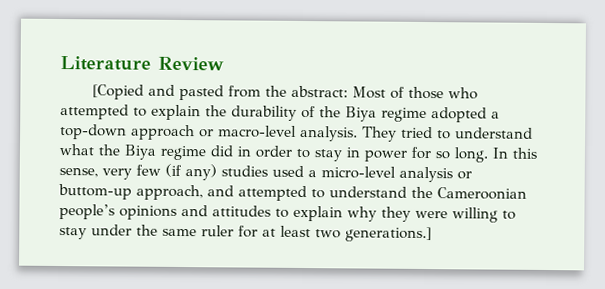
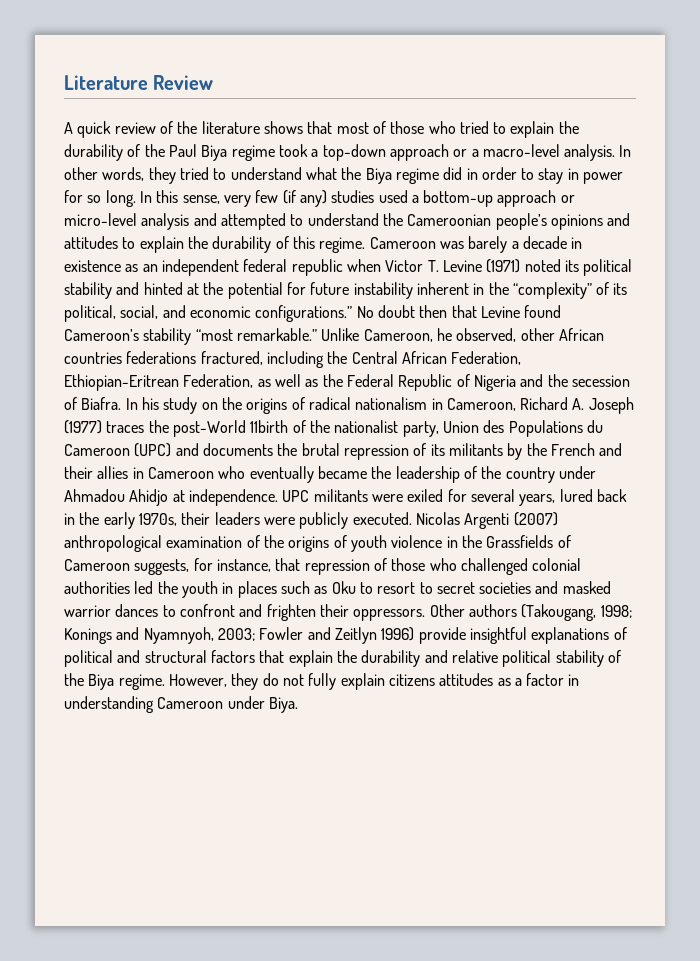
- [Copied and pasted from the abstract: Most of those who attempted to explain the durability of the Biya regime adopted a top-down approach or macro-level analysis.
+ A quick review of the literature shows that most of those who tried to explain the durability of the Paul Biya regime took a top-down approach or a macro-level analysis.
- They tried to understand what the Biya regime did in order to stay in power for so long.
+ In other words, they tried to understand what the Biya regime did in order to stay in power for so long.
- In this sense, very few (if any) studies used a micro-level analysis or buttom-up approach, and attempted to understand the Cameroonian people’s opinions and attitudes to explain why they were willing to stay under the same ruler for at least two generations.]
+ In this sense, very few (if any) studies used a bottom-up approach or micro-level analysis and attempted to understand the Cameroonian people’s opinions and attitudes to explain the durability of this regime. Cameroon was barely a decade in existence as an independent federal republic when Victor T. Levine (1971) noted its political stability and hinted at the potential for future instability inherent in the “complexity” of its political, social, and economic configurations.” No doubt then that Levine found Cameroon’s stability “most remarkable.” Unlike Cameroon, he observed, other African countries federations fractured, including the Central African Federation, Ethiopian-Eritrean Federation, as well as the Federal Republic of Nigeria and the secession of Biafra. In his study on the origins of radical nationalism in Cameroon, Richard A. Joseph (1977) traces the post-World 11birth of the nationalist party, Union des Populations du Cameroon (UPC) and documents the brutal repression of its militants by the French and their allies in Cameroon who eventually became the leadership of the country under Ahmadou Ahidjo at independence. UPC militants were exiled for several years, lured back in the early 1970s, their leaders were publicly executed. Nicolas Argenti (2007) anthropological examination of the origins of youth violence in the Grassfields of Cameroon suggests, for instance, that repression of those who challenged colonial authorities led the youth in places such as Oku to resort to secret societies and masked warrior dances to confront and frighten their oppressors. Other authors (Takougang, 1998; Konings and Nyamnyoh, 2003; Fowler and Zeitlyn 1996) provide insightful explanations of political and structural factors that explain the durability and relative political stability of the Biya regime. However, they do not fully explain citizens attitudes as a factor in understanding Cameroon under Biya.

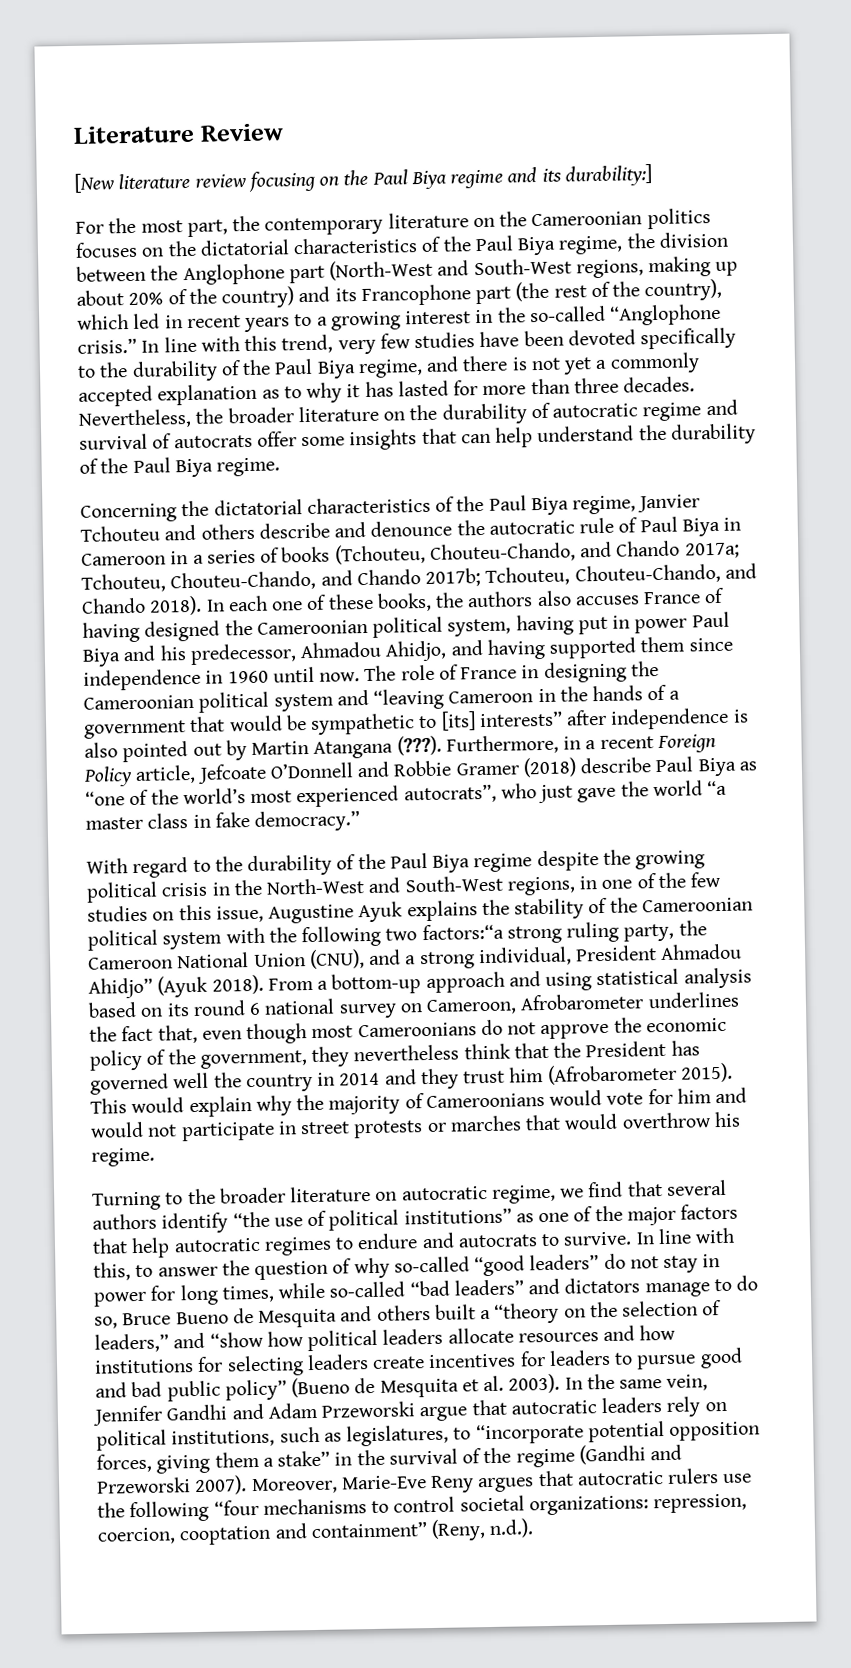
- A quick review of the literature shows that most of those who tried to explain the durability of the Paul Biya regime took a top-down approach or a macro-level analysis. In other words, they tried to understand what the Biya regime did in order to stay in power for so long. In this sense, very few (if any) studies used a bottom-up approach or micro-level analysis and attempted to understand the Cameroonian people’s opinions and attitudes to explain the durability of this regime. Cameroon was barely a decade in existence as an independent federal republic when Victor T. Levine (1971) noted its political stability and hinted at the potential for future instability inherent in the “complexity” of its political, social, and economic configurations.” No doubt then that Levine found Cameroon’s stability “most remarkable.” Unlike Cameroon, he observed, other African countries federations fractured, including the Central African Federation, Ethiopian-Eritrean Federation, as well as the Federal Republic of Nigeria and the secession of Biafra. In his study on the origins of radical nationalism in Cameroon, Richard A. Joseph (1977) traces the post-World 11birth of the nationalist party, Union des Populations du Cameroon (UPC) and documents the brutal repression of its militants by the French and their allies in Cameroon who eventually became the leadership of the country under Ahmadou Ahidjo at independence. UPC militants were exiled for several years, lured back in the early 1970s, their leaders were publicly executed. Nicolas Argenti (2007) anthropological examination of the origins of youth violence in the Grassfields of Cameroon suggests, for instance, that repression of those who challenged colonial authorities led the youth in places such as Oku to resort to secret societies and masked warrior dances to confront and frighten their oppressors. Other authors (Takougang, 1998; Konings and Nyamnyoh, 2003; Fowler and Zeitlyn 1996) provide insightful explanations of political and structural factors that explain the durability and relative political stability of the Biya regime. However, they do not fully explain citizens attitudes as a factor in understanding Cameroon under Biya.
+ [New literature review focusing on the Paul Biya regime and its durability:]
+ For the most part, the contemporary literature on the Cameroonian politics focuses on the dictatorial characteristics of the Paul Biya regime, the division between the Anglophone part (North-West and South-West regions, making up about 20% of the country) and its Francophone part (the rest of the country), which led in recent years to a growing interest in the so-called “Anglophone crisis.” In line with this trend, very few studies have been devoted specifically to the durability of the Paul Biya regime, and there is not yet a commonly accepted explanation as to why it has lasted for more than three decades. Nevertheless, the broader literature on the durability of autocratic regime and survival of autocrats offer some insights that can help understand the durability of the Paul Biya regime.
+ Concerning the dictatorial characteristics of the Paul Biya regime, Janvier Tchouteu and others describe and denounce the autocratic rule of Paul Biya in Cameroon in a series of books (Tchouteu, Chouteu-Chando, and Chando 2017a; Tchouteu, Chouteu-Chando, and Chando 2017b; Tchouteu, Chouteu-Chando, and Chando 2018). In each one of these books, the authors also accuses France of having designed the Cameroonian political system, having put in power Paul Biya and his predecessor, Ahmadou Ahidjo, and having supported them since independence in 1960 until now. The role of France in designing the Cameroonian political system and “leaving Cameroon in the hands of a government that would be sympathetic to [its] interests” after independence is also pointed out by Martin Atangana (???). Furthermore, in a recent Foreign Policy article, Jefcoate O’Donnell and Robbie Gramer (2018) describe Paul Biya as “one of the world’s most experienced autocrats”, who just gave the world “a master class in fake democracy.”
+ With regard to the durability of the Paul Biya regime despite the growing political crisis in the North-West and South-West regions, in one of the few studies on this issue, Augustine Ayuk explains the stability of the Cameroonian political system with the following two factors:“a strong ruling party, the Cameroon National Union (CNU), and a strong individual, President Ahmadou Ahidjo” (Ayuk 2018). From a bottom-up approach and using statistical analysis based on its round 6 national survey on Cameroon, Afrobarometer underlines the fact that, even though most Cameroonians do not approve the economic policy of the government, they nevertheless think that the President has governed well the country in 2014 and they trust him (Afrobarometer 2015). This would explain why the majority of Cameroonians would vote for him and would not participate in street protests or marches that would overthrow his regime.
+ Turning to the broader literature on autocratic regime, we find that several authors identify “the use of political institutions” as one of the major factors that help autocratic regimes to endure and autocrats to survive. In line with this, to answer the question of why so-called “good leaders” do not stay in power for long times, while so-called “bad leaders” and dictators manage to do so, Bruce Bueno de Mesquita and others built a “theory on the selection of leaders,” and “show how political leaders allocate resources and how institutions for selecting leaders create incentives for leaders to pursue good and bad public policy” (Bueno de Mesquita et al. 2003). In the same vein, Jennifer Gandhi and Adam Przeworski argue that autocratic leaders rely on political institutions, such as legislatures, to “incorporate potential opposition forces, giving them a stake” in the survival of the regime (Gandhi and Przeworski 2007). Moreover, Marie-Eve Reny argues that autocratic rulers use the following “four mechanisms to control societal organizations: repression, coercion, cooptation and containment” (Reny, n.d.).

